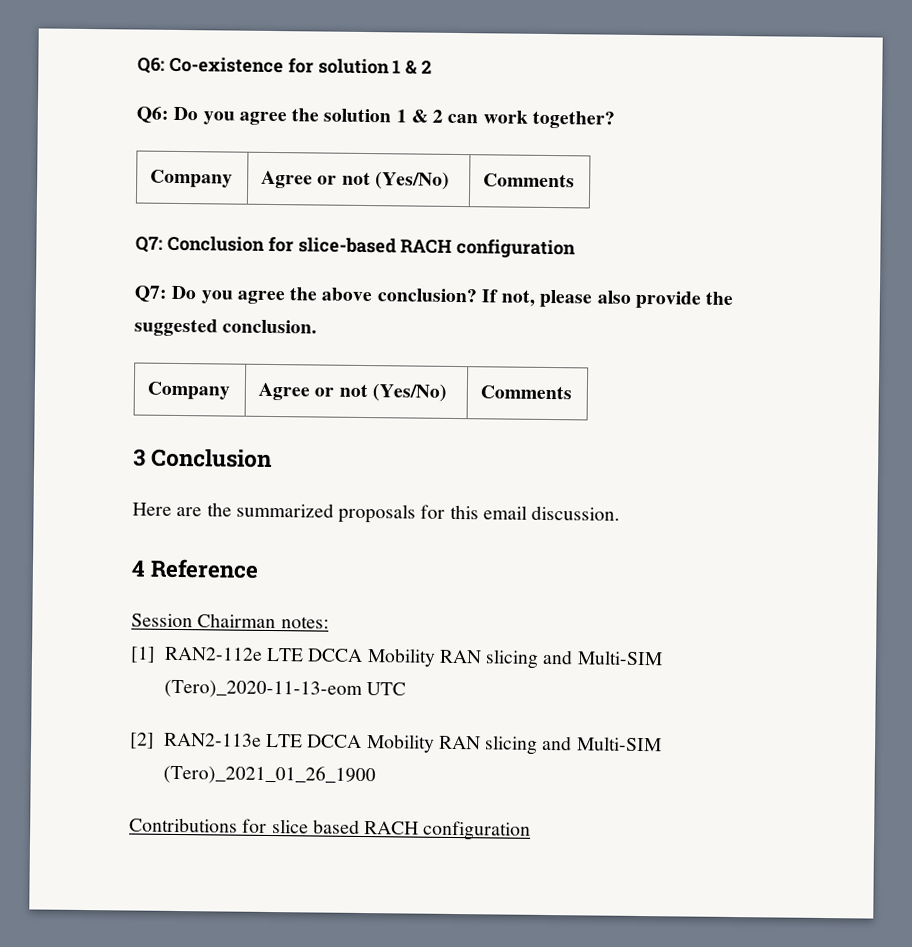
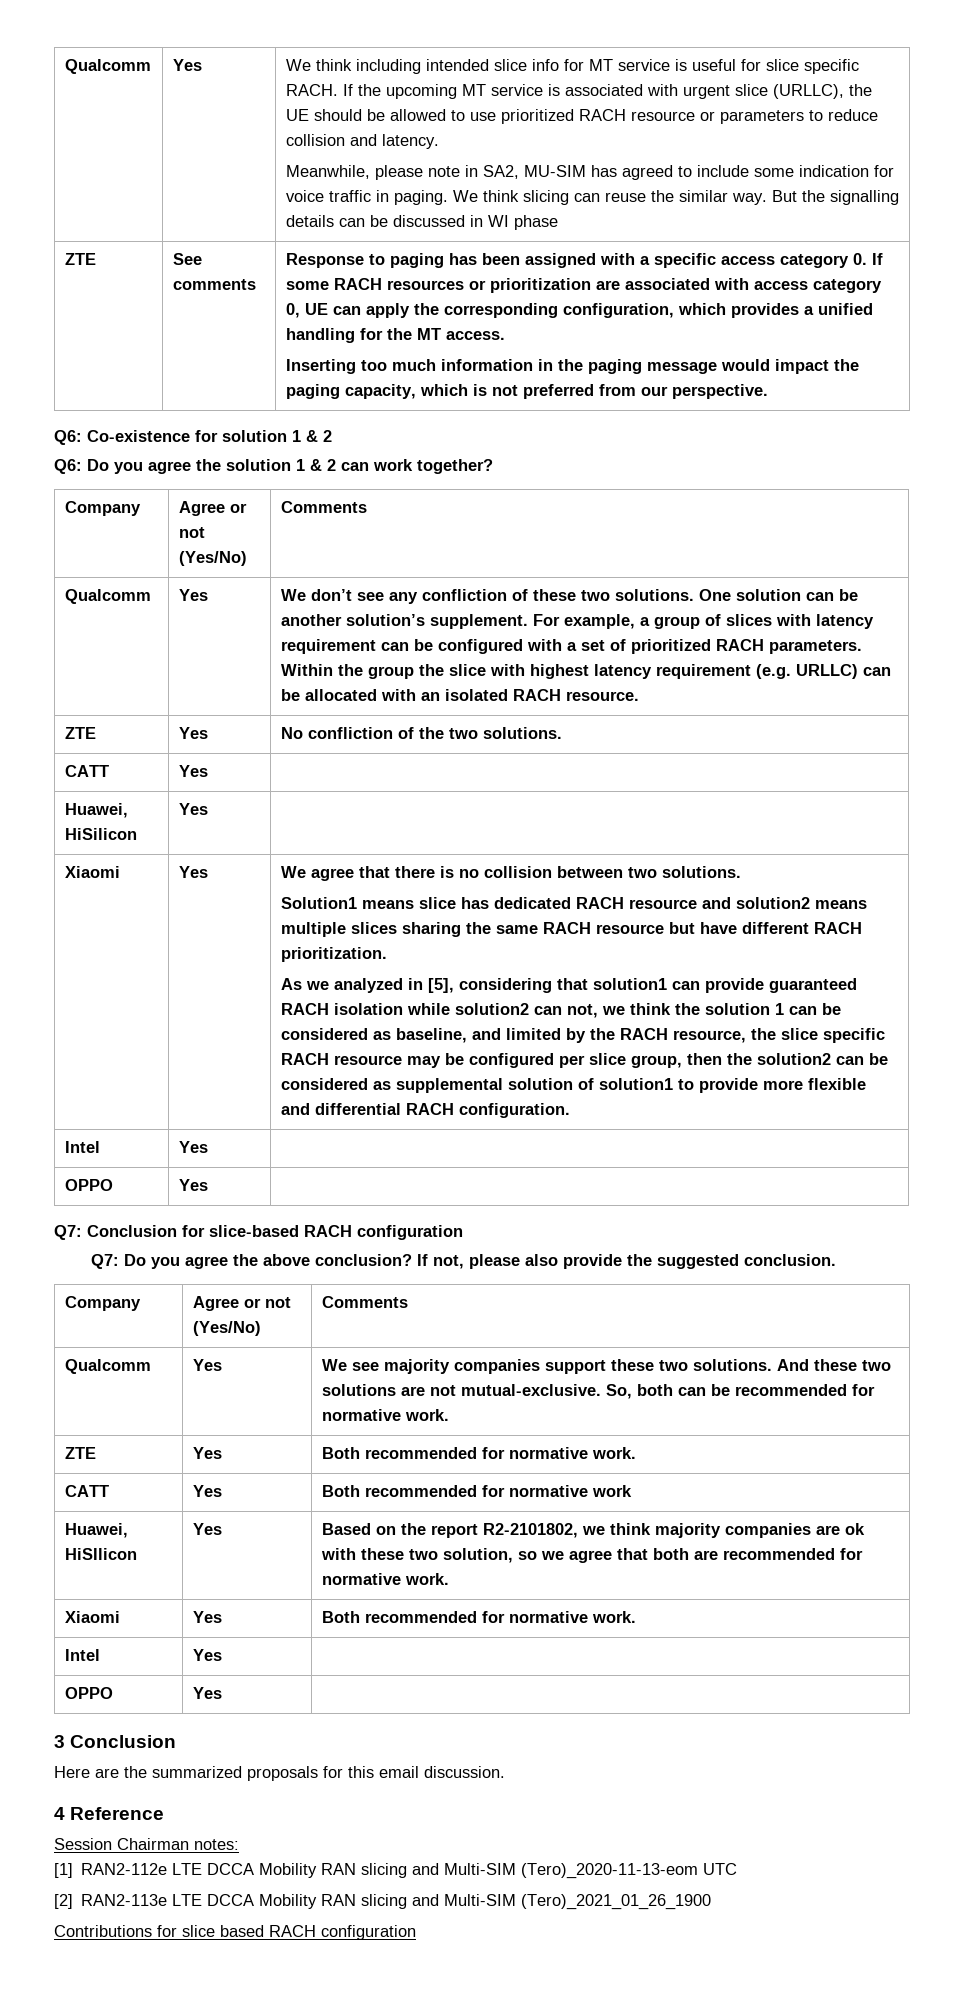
+ Qualcomm | Yes | We think including intended slice info for MT service is useful for slice specific RACH. If the upcoming MT service is associated with urgent slice (URLLC), the UE should be allowed to use prioritized RACH resource or parameters to reduce collision and latency.
+ Meanwhile, please note in SA2, MU-SIM has agreed to include some indication for voice traffic in paging. We think slicing can reuse the similar way. But the signalling details can be discussed in WI phase
+ ZTE | See comments | Response to paging has been assigned with a specific access category 0. If some RACH resources or prioritization are associated with access category 0, UE can apply the corresponding configuration, which provides a unified handling for the MT access.
+ Inserting too much information in the paging message would impact the paging capacity, which is not preferred from our perspective.
+ Qualcomm | Yes | We don’t see any confliction of these two solutions. One solution can be another solution’s supplement. For example, a group of slices with latency requirement can be configured with a set of prioritized RACH parameters. Within the group the slice with highest latency requirement (e.g. URLLC) can be allocated with an isolated RACH resource.
+ ZTE | Yes | No confliction of the two solutions.
+ CATT | Yes |
+ Huawei, HiSilicon | Yes |
+ Xiaomi | Yes | We agree that there is no collision between two solutions.
+ Solution1 means slice has dedicated RACH resource and solution2 means multiple slices sharing the same RACH resource but have different RACH prioritization.
+ As we analyzed in [5], considering that solution1 can provide guaranteed RACH isolation while solution2 can not, we think the solution 1 can be considered as baseline, and limited by the RACH resource, the slice specific RACH resource may be configured per slice group, then the solution2 can be considered as supplemental solution of solution1 to provide more flexible and differential RACH configuration.
+ Intel | Yes |
+ OPPO | Yes |
+ Qualcomm | Yes | We see majority companies support these two solutions. And these two solutions are not mutual-exclusive. So, both can be recommended for normative work.
+ ZTE | Yes | Both recommended for normative work.
+ CATT | Yes | Both recommended for normative work
+ Huawei, HiSIlicon | Yes | Based on the report R2-2101802, we think majority companies are ok with these two solution, so we agree that both are recommended for normative work.
+ Xiaomi | Yes | Both recommended for normative work.
+ Intel | Yes |
+ OPPO | Yes |

